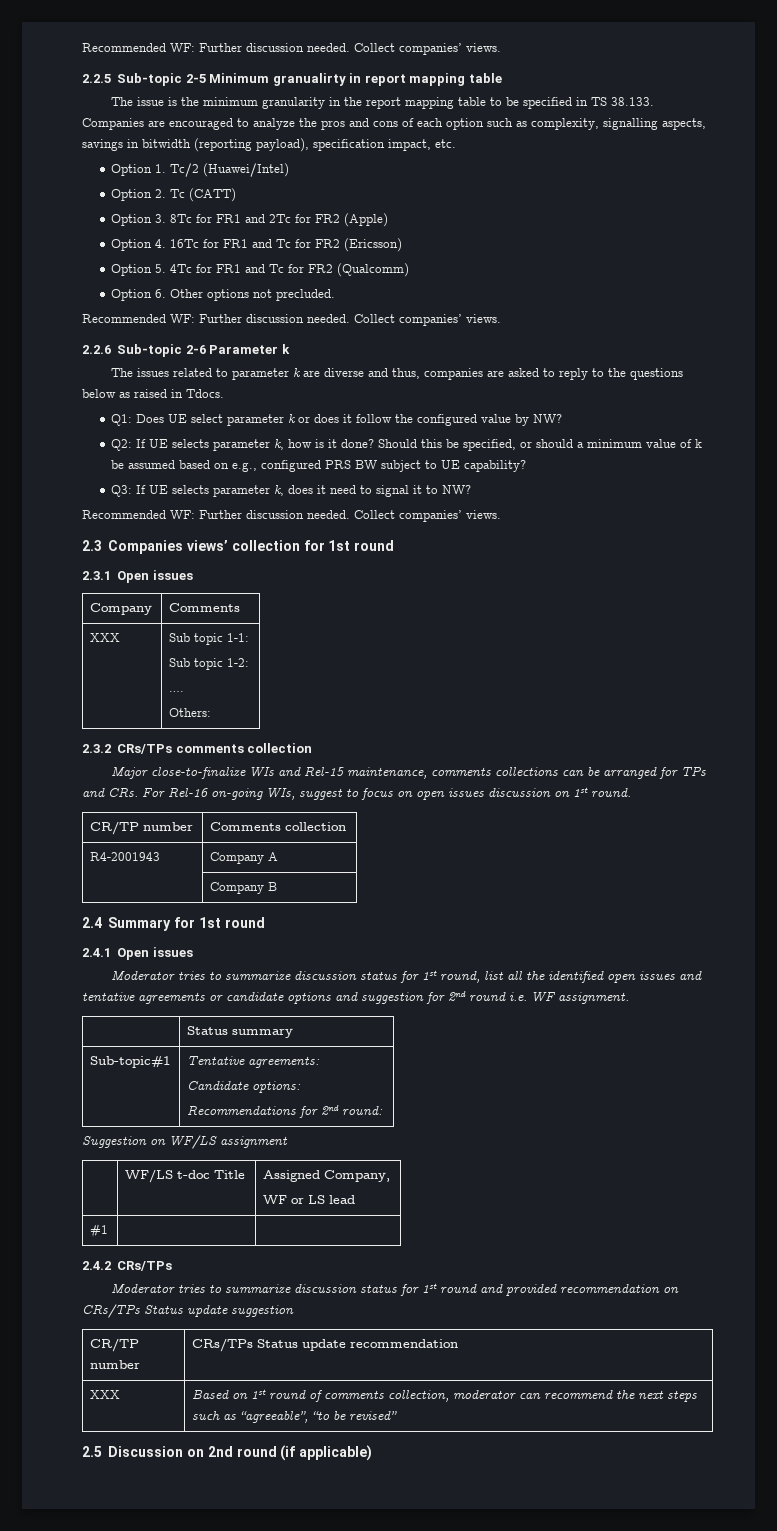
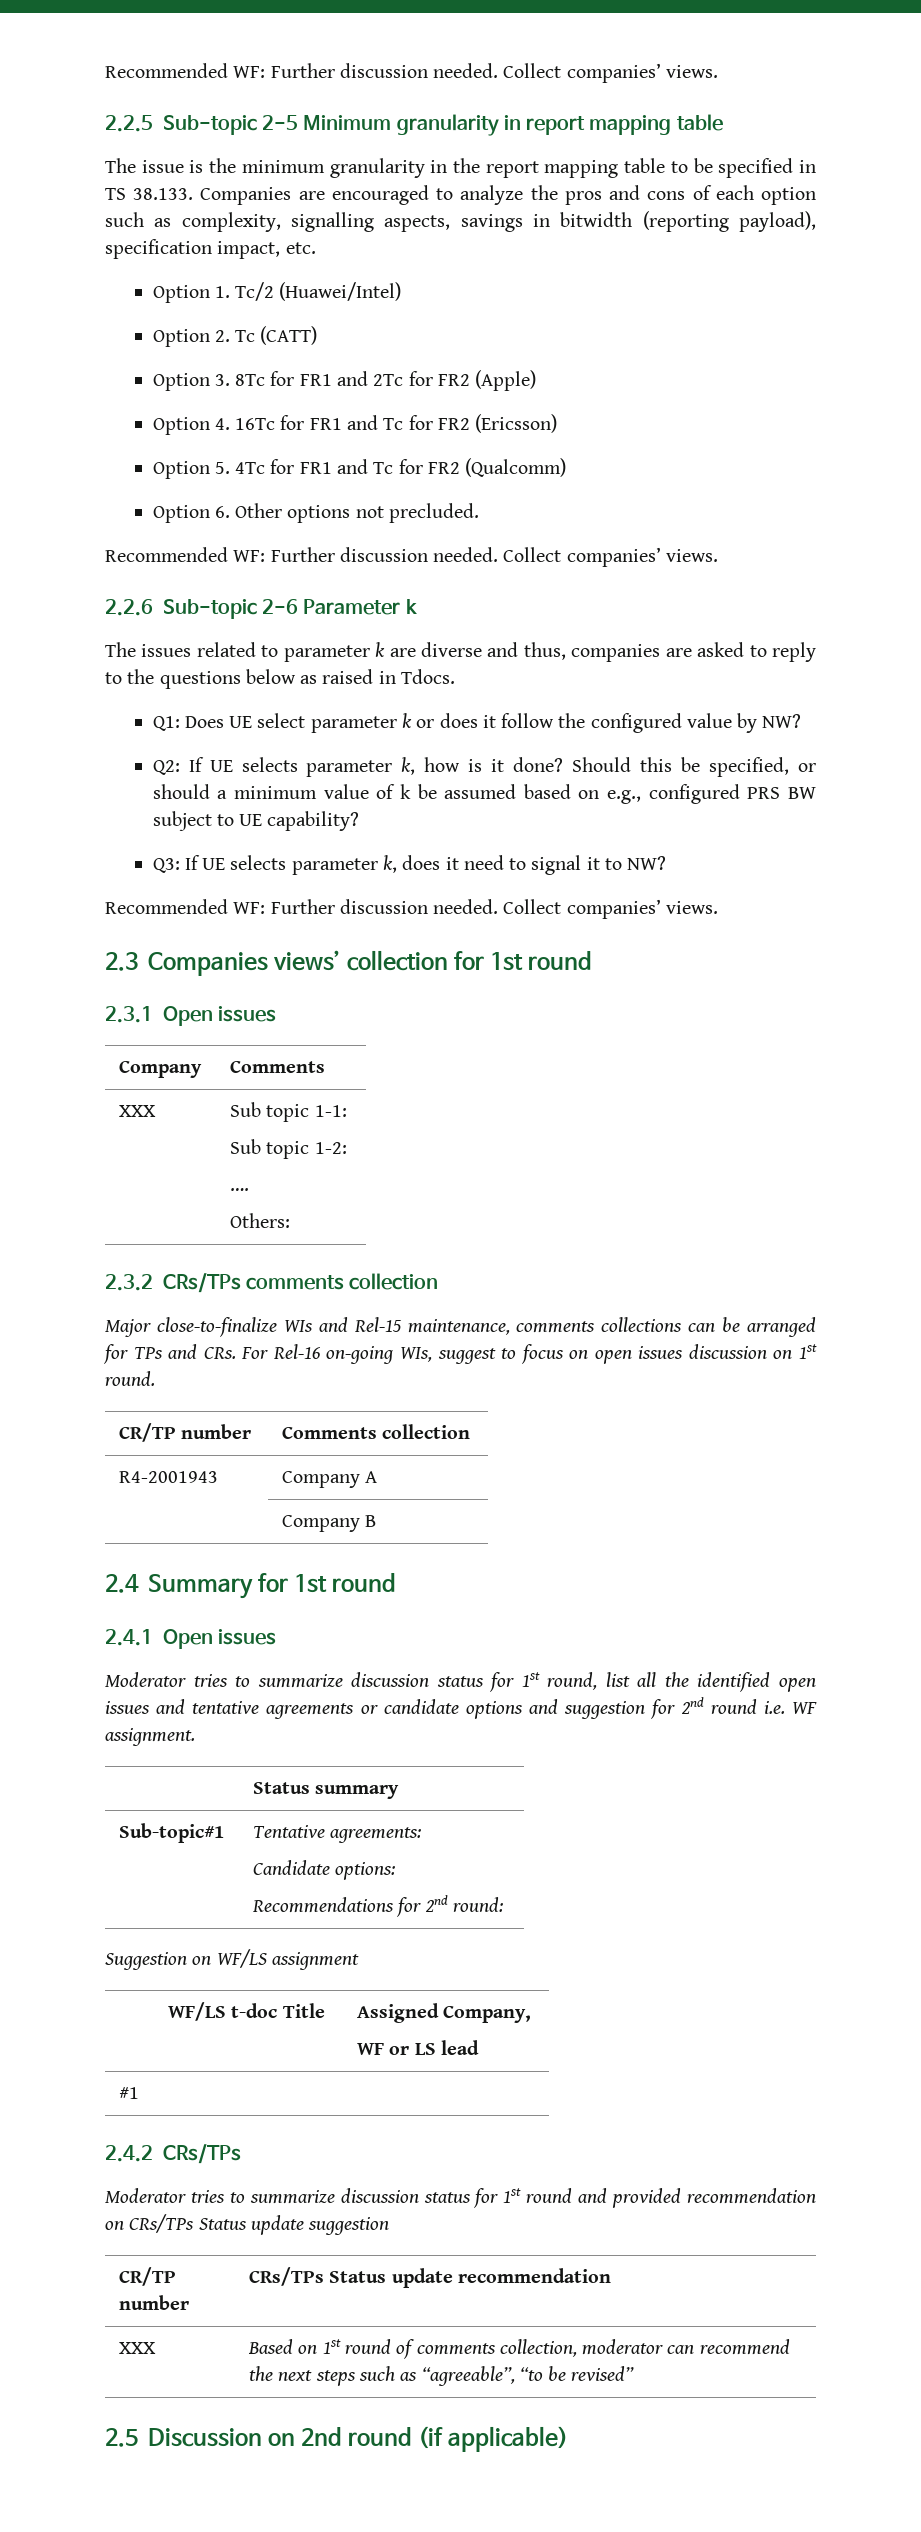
- 2.2.5 Sub-topic 2-5 Minimum granualirty in report mapping table
+ 2.2.5 Sub-topic 2-5 Minimum granularity in report mapping table

